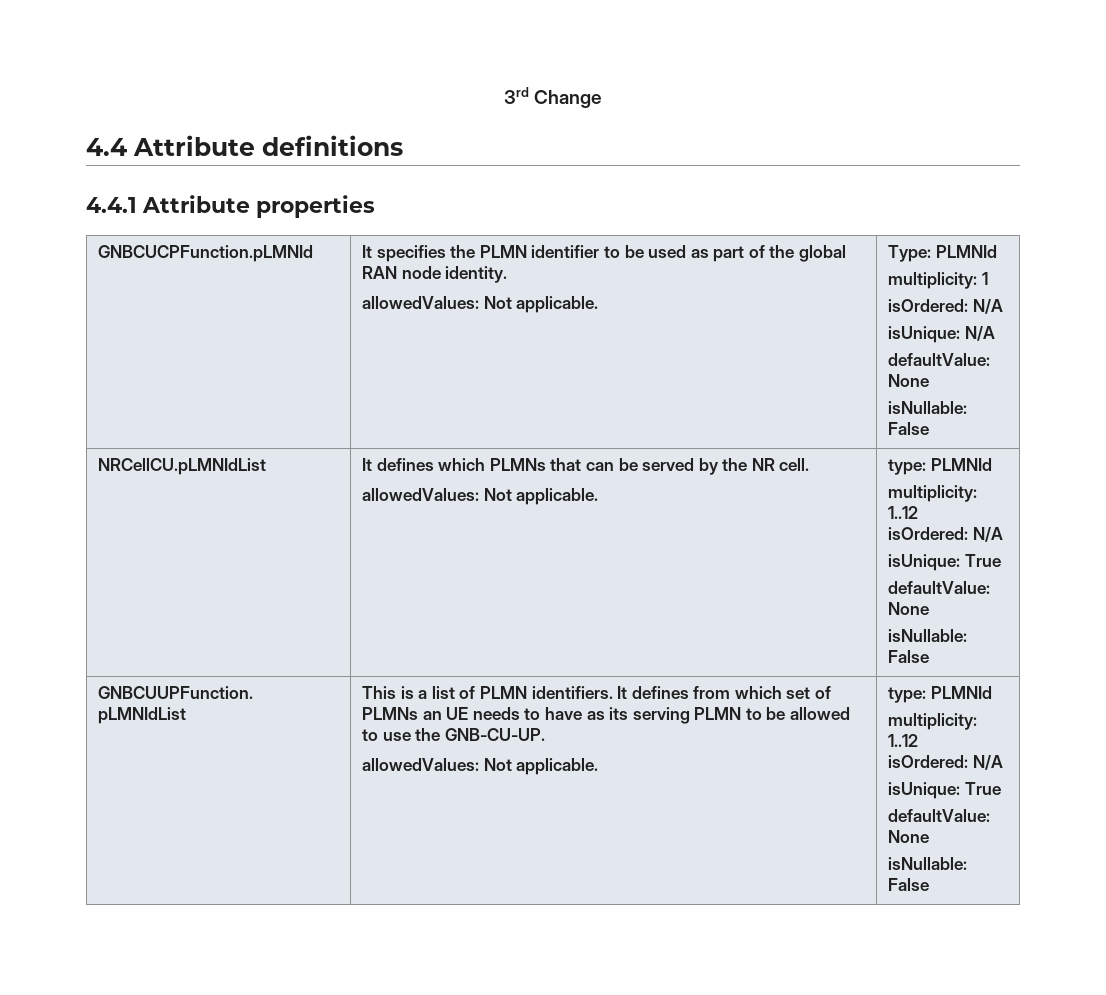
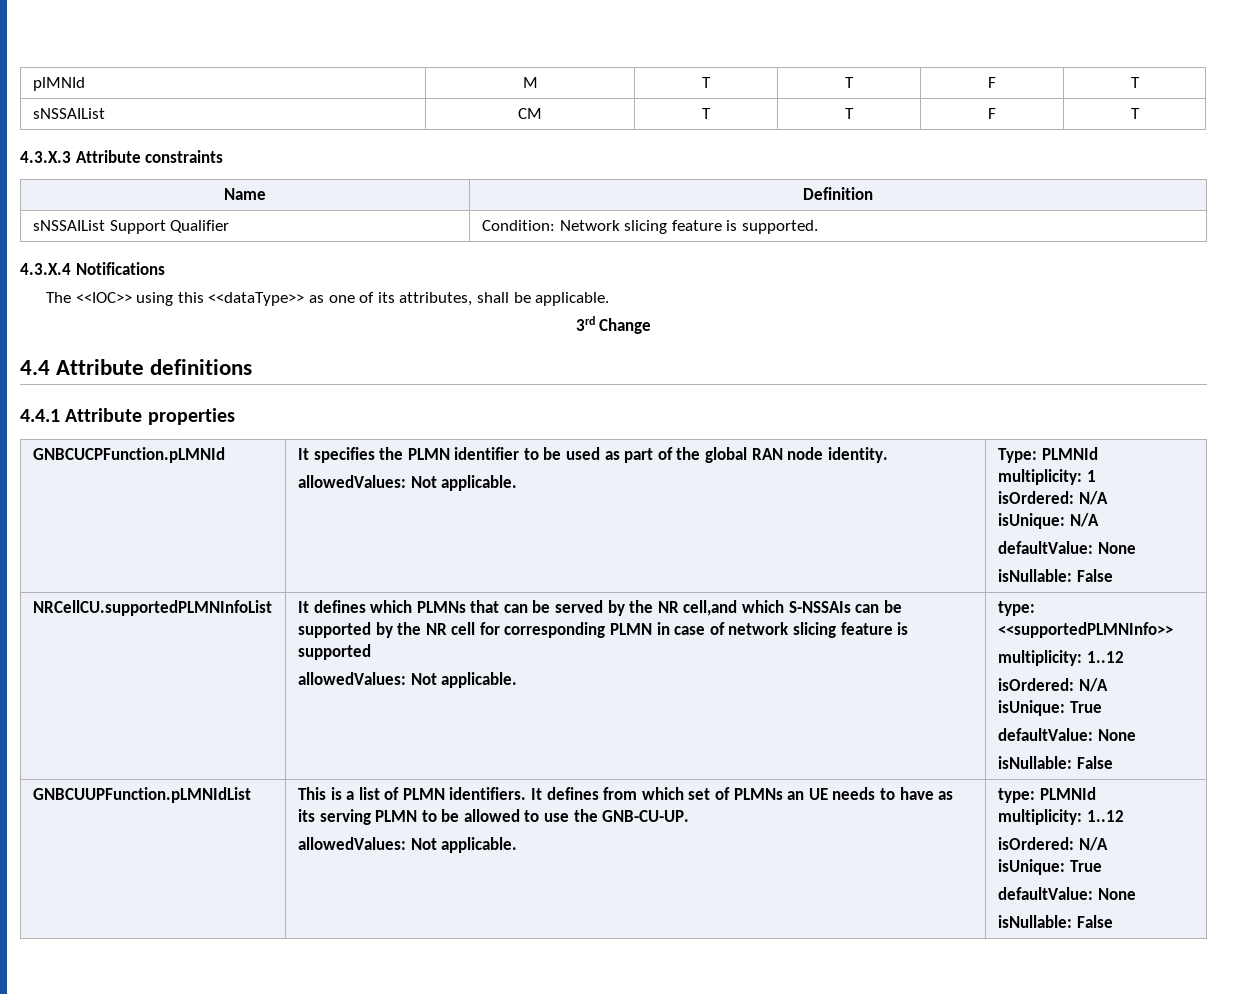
+ plMNId | M | T | T | F | T
+ sNSSAIList | CM | T | T | F | T
+ 4.3.X.3 Attribute constraints
+ Name | Definition
+ sNSSAIList Support Qualifier | Condition: Network slicing feature is supported.
+ 4.3.X.4 Notifications
+ The <<IOC>> using this <<dataType>> as one of its attributes, shall be applicable.
- NRCellCU.pLMNIdList
+ NRCellCU.supportedPLMNInfoList
- It defines which PLMNs that can be served by the NR cell.
- allowedValues: Not applicable. | type: PLMNId
+ It defines which PLMNs that can be served by the NR cell,and which S-NSSAIs can be supported by the NR cell for corresponding PLMN in case of network slicing feature is supported
+ allowedValues: Not applicable. | type: <<supportedPLMNInfo>>

